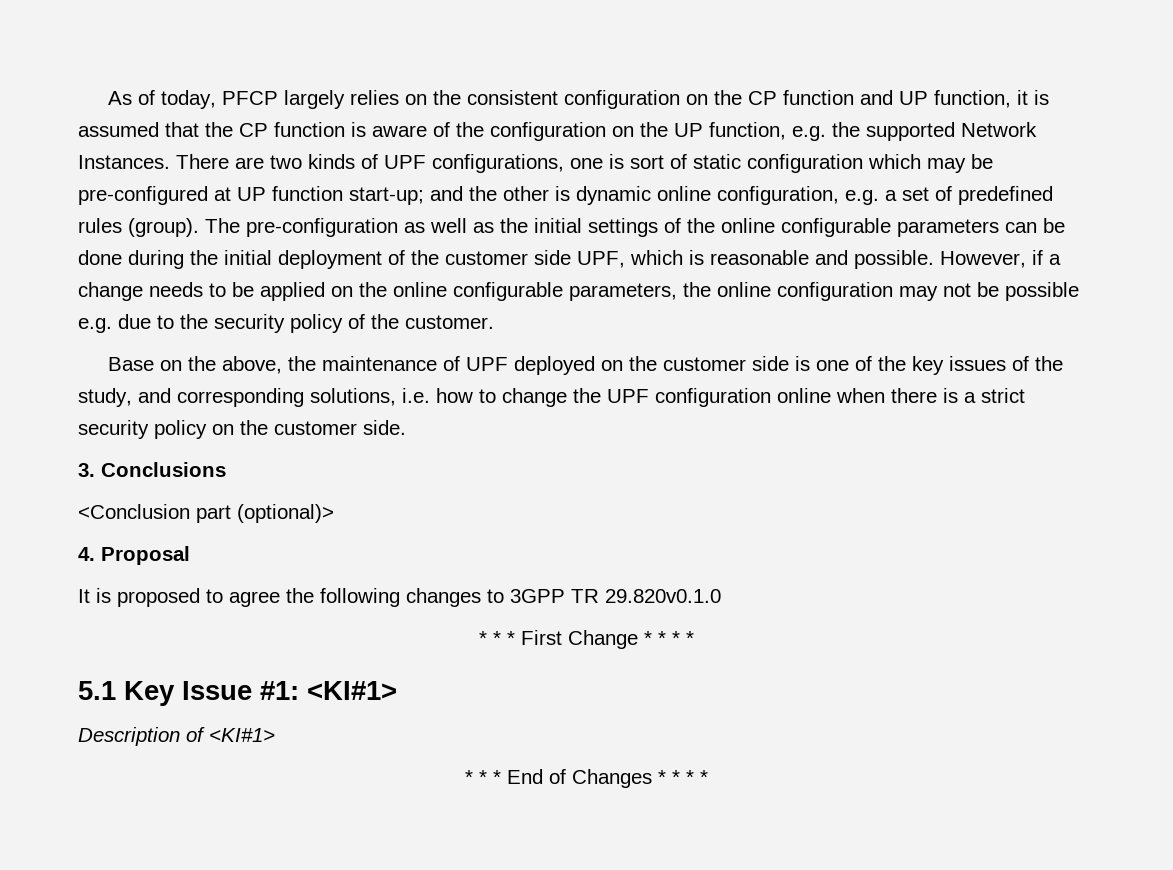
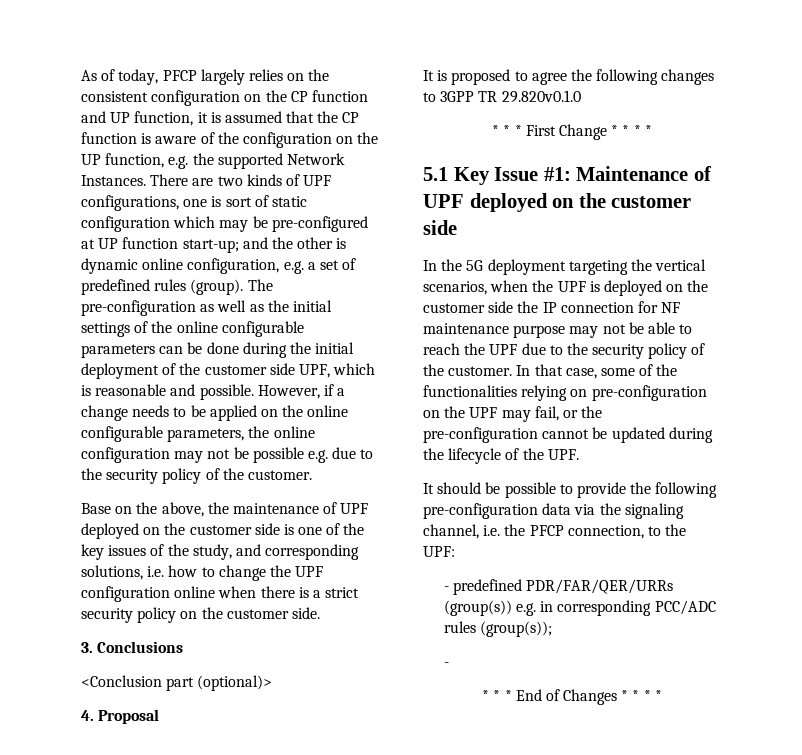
- 5.1 Key Issue #1: <KI#1>
- Description of <KI#1>
+ 5.1 Key Issue #1: Maintenance of UPF deployed on the customer side
+ In the 5G deployment targeting the vertical scenarios, when the UPF is deployed on the customer side the IP connection for NF maintenance purpose may not be able to reach the UPF due to the security policy of the customer. In that case, some of the functionalities relying on pre-configuration on the UPF may fail, or the pre-configuration cannot be updated during the lifecycle of the UPF.
+ It should be possible to provide the following pre-configuration data via the signaling channel, i.e. the PFCP connection, to the UPF:
+ - predefined PDR/FAR/QER/URRs (group(s)) e.g. in corresponding PCC/ADC rules (group(s));
+ -

